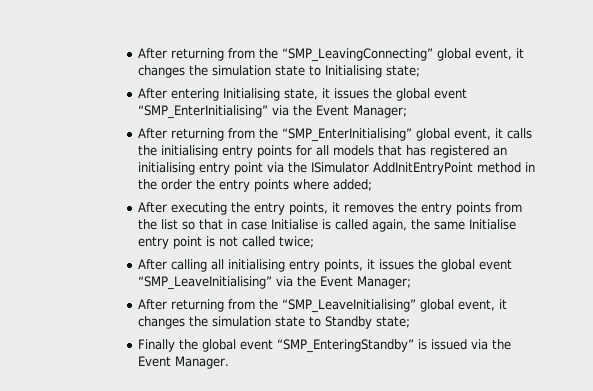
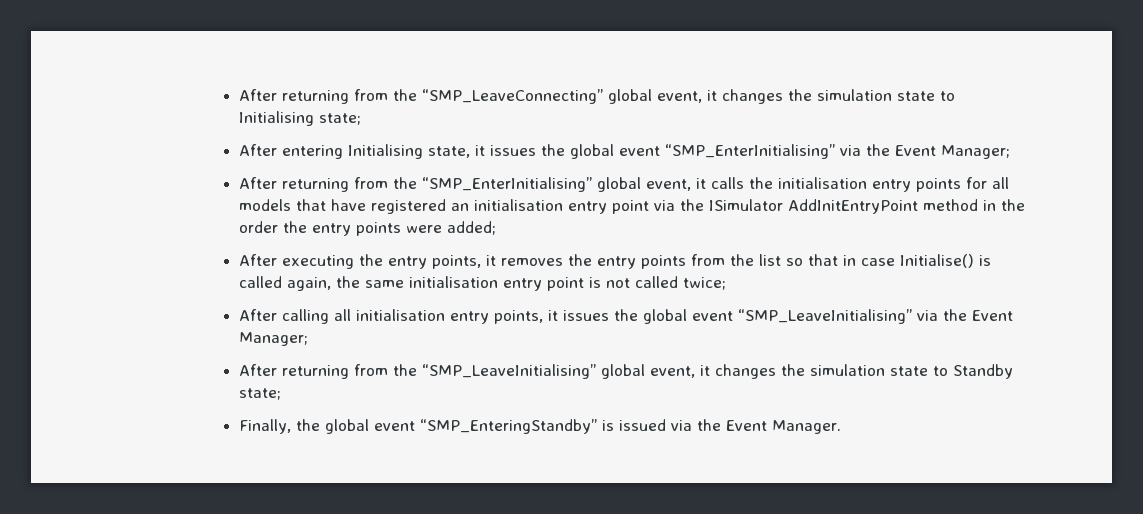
- After returning from the “SMP_LeavingConnecting” global event, it changes the simulation state to Initialising state;
+ After returning from the “SMP_LeaveConnecting” global event, it changes the simulation state to Initialising state;
- After returning from the “SMP_EnterInitialising” global event, it calls the initialising entry points for all models that has registered an initialising entry point via the ISimulator AddInitEntryPoint method in the order the entry points where added;
+ After returning from the “SMP_EnterInitialising” global event, it calls the initialisation entry points for all models that have registered an initialisation entry point via the ISimulator AddInitEntryPoint method in the order the entry points were added;
- After executing the entry points, it removes the entry points from the list so that in case Initialise is called again, the same Initialise entry point is not called twice;
+ After executing the entry points, it removes the entry points from the list so that in case Initialise() is called again, the same initialisation entry point is not called twice;
- After calling all initialising entry points, it issues the global event “SMP_LeaveInitialising” via the Event Manager;
+ After calling all initialisation entry points, it issues the global event “SMP_LeaveInitialising” via the Event Manager;
- Finally the global event “SMP_EnteringStandby” is issued via the Event Manager.
+ Finally, the global event “SMP_EnteringStandby” is issued via the Event Manager.

